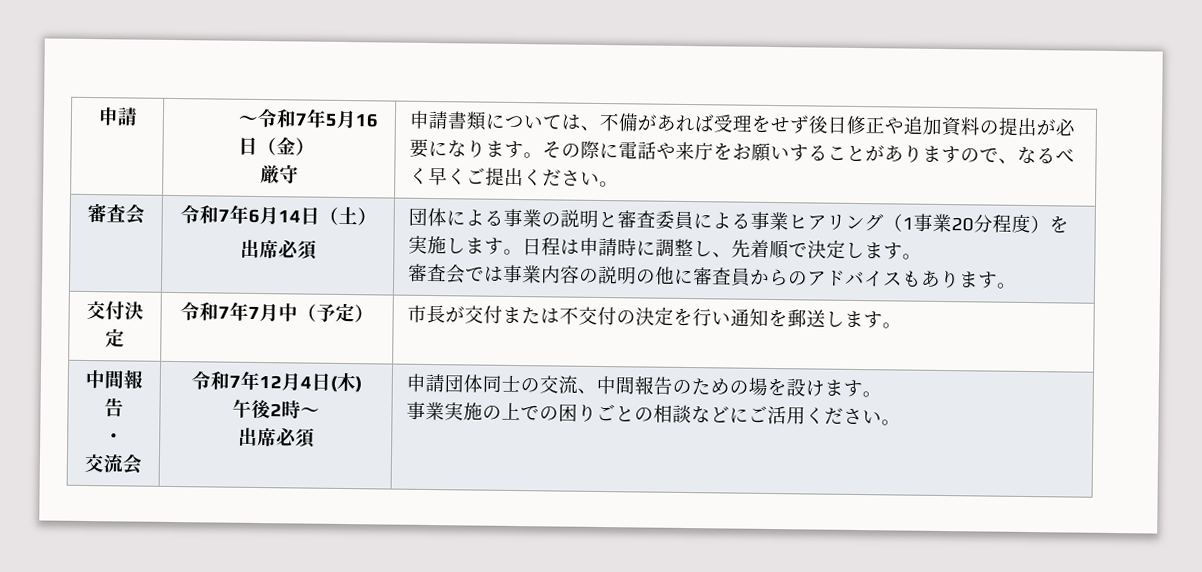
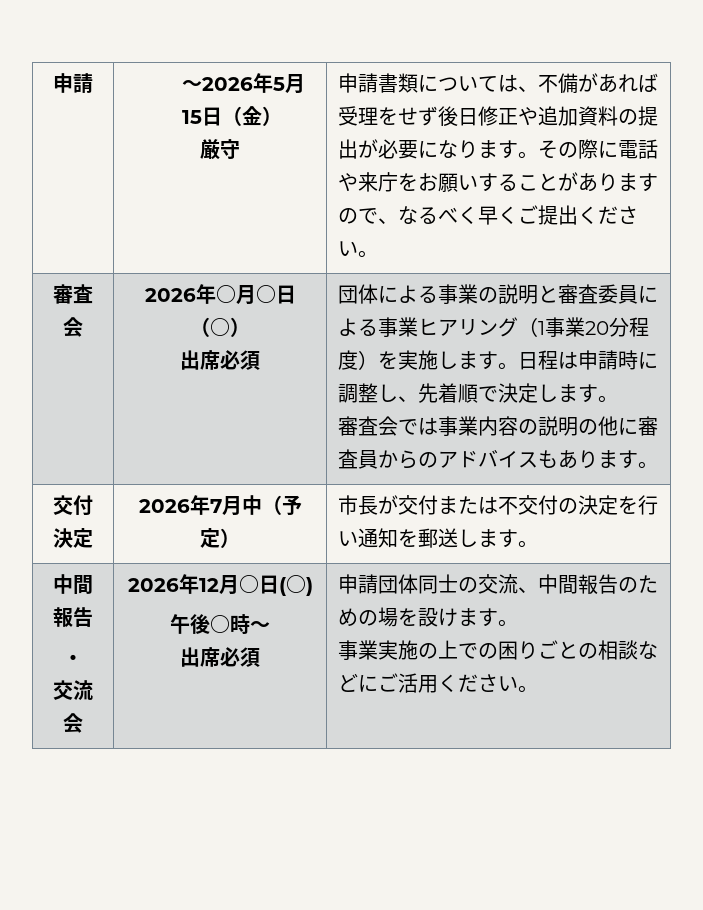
- ～令和7年5月16日（金）
+ ～2026年5月15日（金）
- 令和7年6月14日（土）
+ 2026年○月○日（○）
- 交付決定 | 令和7年7月中（予定） | 市長が交付または不交付の決定を行い通知を郵送します。
+ 交付決定 | 2026年7月中（予定） | 市長が交付または不交付の決定を行い通知を郵送します。
- 令和7年12月4日(木)
+ 2026年12月○日(○)
- 午後2時～
+ 午後○時～

